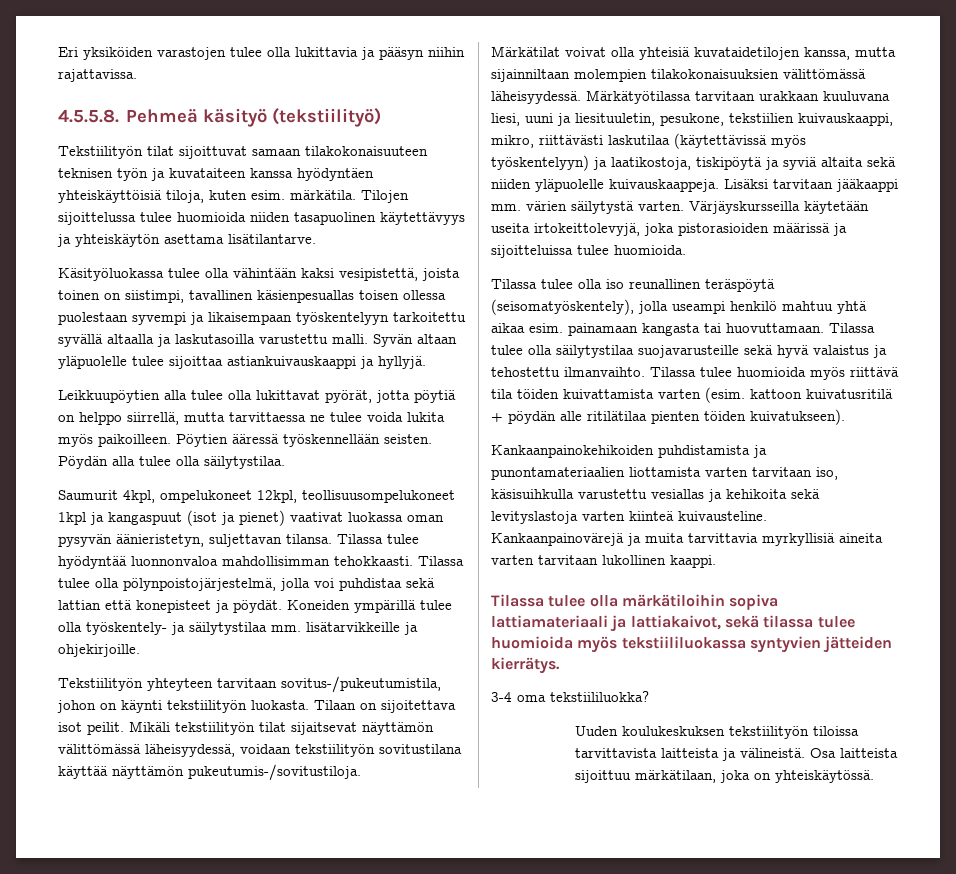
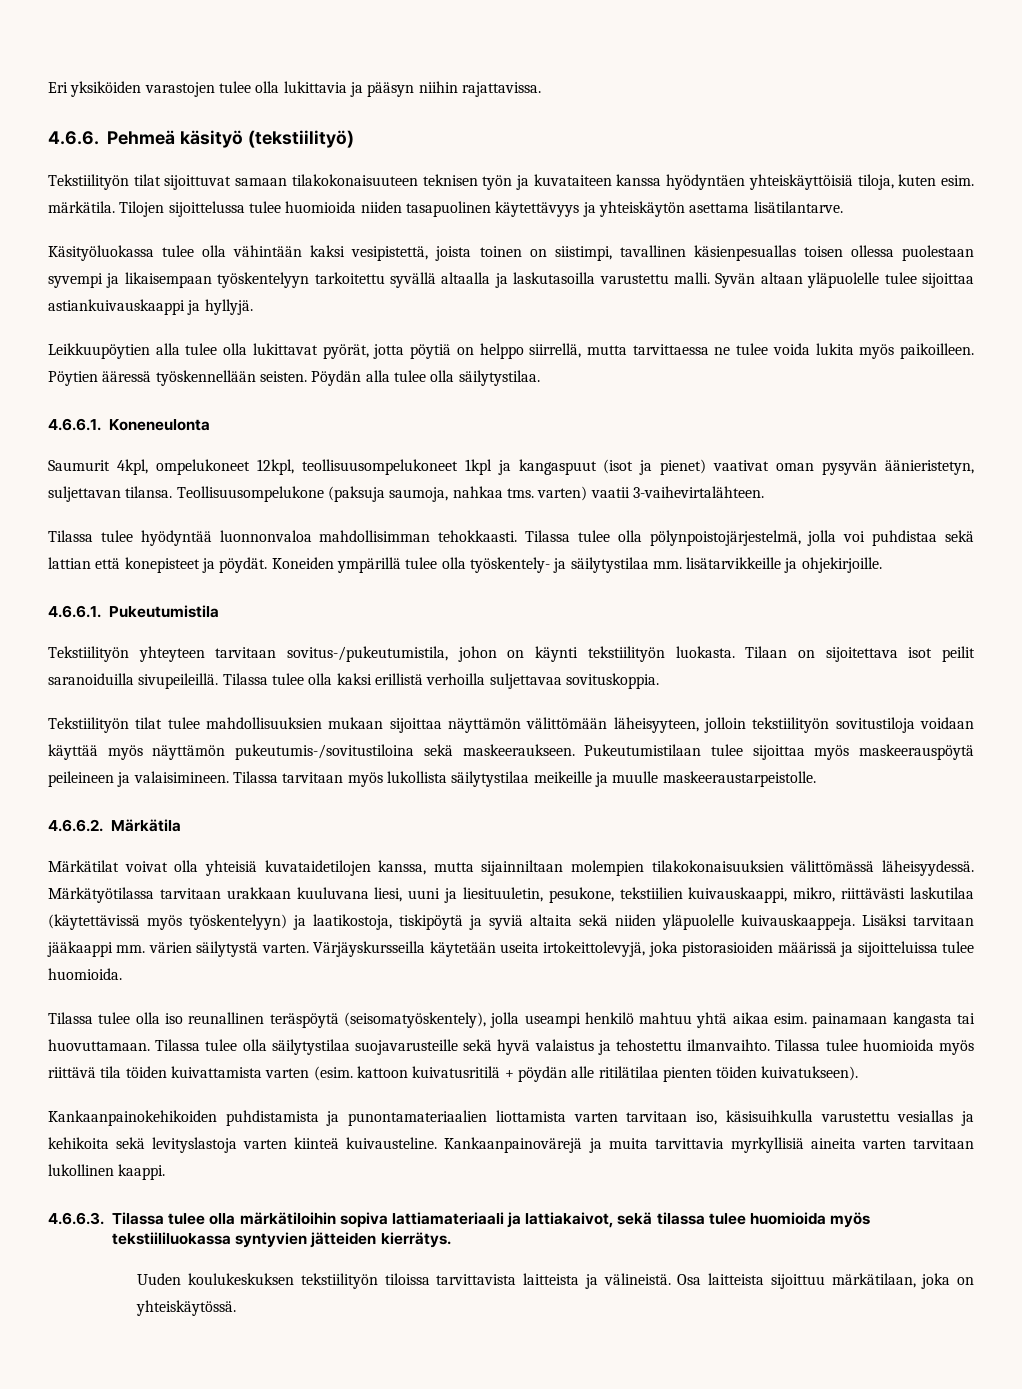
- 4.5.5.8. Pehmeä käsityö (tekstiilityö)
+ 4.6.6. Pehmeä käsityö (tekstiilityö)
+ 4.6.6.1. Koneneulonta
- Saumurit 4kpl, ompelukoneet 12kpl, teollisuusompelukoneet 1kpl ja kangaspuut (isot ja pienet) vaativat luokassa oman pysyvän äänieristetyn, suljettavan tilansa. Tilassa tulee hyödyntää luonnonvaloa mahdollisimman tehokkaasti.
+ Saumurit 4kpl, ompelukoneet 12kpl, teollisuusompelukoneet 1kpl ja kangaspuut (isot ja pienet) vaativat oman pysyvän äänieristetyn, suljettavan tilansa. Teollisuusompelukone (paksuja saumoja, nahkaa tms. varten) vaatii 3-vaihevirtalähteen.
+ Tilassa tulee hyödyntää luonnonvaloa mahdollisimman tehokkaasti.
+ 4.6.6.1. Pukeutumistila
- Tilaan on sijoitettava isot peilit. Mikäli tekstiilityön tilat sijaitsevat näyttämön välittömässä läheisyydessä, voidaan tekstiilityön sovitustilana käyttää näyttämön pukeutumis-/sovitustiloja.
+ Tilaan on sijoitettava isot peilit saranoiduilla sivupeileillä. Tilassa tulee olla kaksi erillistä verhoilla suljettavaa sovituskoppia.
+ Tekstiilityön tilat tulee mahdollisuuksien mukaan sijoittaa näyttämön välittömään läheisyyteen, jolloin tekstiilityön sovitustiloja voidaan käyttää myös näyttämön pukeutumis-/sovitustiloina sekä maskeeraukseen. Pukeutumistilaan tulee sijoittaa myös maskeerauspöytä peileineen ja valaisimineen. Tilassa tarvitaan myös lukollista säilytystilaa meikeille ja muulle maskeeraustarpeistolle.
+ 4.6.6.2. Märkätila
- Tilassa tulee olla märkätiloihin sopiva lattiamateriaali ja lattiakaivot, sekä tilassa tulee huomioida myös tekstiililuokassa syntyvien jätteiden kierrätys.
+ 4.6.6.3. Tilassa tulee olla märkätiloihin sopiva lattiamateriaali ja lattiakaivot, sekä tilassa tulee huomioida myös tekstiililuokassa syntyvien jätteiden kierrätys.
- 3-4 oma tekstiililuokka?

